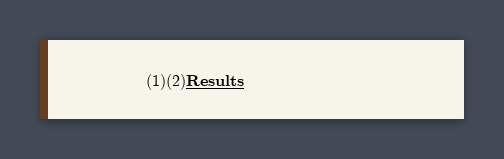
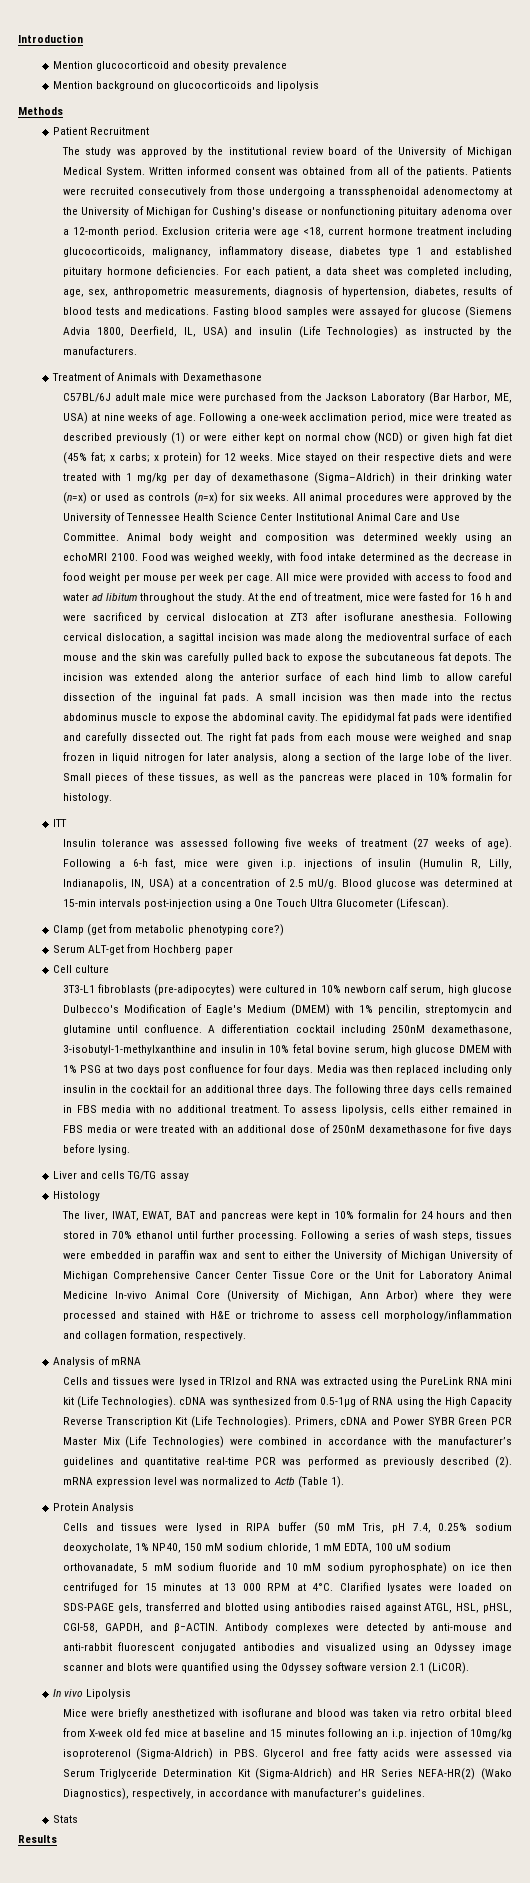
- (1)(2)Results
+ Introduction
+ Mention glucocorticoid and obesity prevalence
+ Mention background on glucocorticoids and lipolysis
+ Methods
+ Patient Recruitment
+ The study was approved by the institutional review board of the University of Michigan Medical System. Written informed consent was obtained from all of the patients. Patients were recruited consecutively from those undergoing a transsphenoidal adenomectomy at the University of Michigan for Cushing's disease or nonfunctioning pituitary adenoma over a 12-month period. Exclusion criteria were age <18, current hormone treatment including glucocorticoids, malignancy, inflammatory disease, diabetes type 1 and established pituitary hormone deficiencies. For each patient, a data sheet was completed including, age, sex, anthropometric measurements, diagnosis of hypertension, diabetes, results of blood tests and medications. Fasting blood samples were assayed for glucose (Siemens Advia 1800, Deerfield, IL, USA) and insulin (Life Technologies) as instructed by the manufacturers.
+ Treatment of Animals with Dexamethasone
+ C57BL/6J adult male mice were purchased from the Jackson Laboratory (Bar Harbor, ME, USA) at nine weeks of age. Following a one-week acclimation period, mice were treated as described previously (1) or were either kept on normal chow (NCD) or given high fat diet (45% fat; x carbs; x protein) for 12 weeks. Mice stayed on their respective diets and were treated with 1 mg/kg per day of dexamethasone (Sigma–Aldrich) in their drinking water (n=x) or used as controls (n=x) for six weeks. All animal procedures were approved by the University of Tennessee Health Science Center Institutional Animal Care and Use Committee. Animal body weight and composition was determined weekly using an echoMRI 2100. Food was weighed weekly, with food intake determined as the decrease in food weight per mouse per week per cage. All mice were provided with access to food and water ad libitum throughout the study. At the end of treatment, mice were fasted for 16 h and were sacrificed by cervical dislocation at ZT3 after isoflurane anesthesia. Following cervical dislocation, a sagittal incision was made along the medioventral surface of each mouse and the skin was carefully pulled back to expose the subcutaneous fat depots. The incision was extended along the anterior surface of each hind limb to allow careful dissection of the inguinal fat pads. A small incision was then made into the rectus abdominus muscle to expose the abdominal cavity. The epididymal fat pads were identified and carefully dissected out. The right fat pads from each mouse were weighed and snap frozen in liquid nitrogen for later analysis, along a section of the large lobe of the liver. Small pieces of these tissues, as well as the pancreas were placed in 10% formalin for histology.
+ ITT
+ Insulin tolerance was assessed following five weeks of treatment (27 weeks of age). Following a 6-h fast, mice were given i.p. injections of insulin (Humulin R, Lilly, Indianapolis, IN, USA) at a concentration of 2.5 mU/g. Blood glucose was determined at 15-min intervals post-injection using a One Touch Ultra Glucometer (Lifescan).
+ Clamp (get from metabolic phenotyping core?)
+ Serum ALT-get from Hochberg paper
+ Cell culture
+ 3T3-L1 fibroblasts (pre-adipocytes) were cultured in 10% newborn calf serum, high glucose Dulbecco's Modification of Eagle's Medium (DMEM) with 1% pencilin, streptomycin and glutamine until confluence. A differentiation cocktail including 250nM dexamethasone, 3-isobutyl-1-methylxanthine and insulin in 10% fetal bovine serum, high glucose DMEM with 1% PSG at two days post confluence for four days. Media was then replaced including only insulin in the cocktail for an additional three days. The following three days cells remained in FBS media with no additional treatment. To assess lipolysis, cells either remained in FBS media or were treated with an additional dose of 250nM dexamethasone for five days before lysing.
+ Liver and cells TG/TG assay
+ Histology
+ The liver, IWAT, EWAT, BAT and pancreas were kept in 10% formalin for 24 hours and then stored in 70% ethanol until further processing. Following a series of wash steps, tissues were embedded in paraffin wax and sent to either the University of Michigan University of Michigan Comprehensive Cancer Center Tissue Core or the Unit for Laboratory Animal Medicine In-vivo Animal Core (University of Michigan, Ann Arbor) where they were processed and stained with H&E or trichrome to assess cell morphology/inflammation and collagen formation, respectively.
+ Analysis of mRNA
+ Cells and tissues were lysed in TRIzol and RNA was extracted using the PureLink RNA mini kit (Life Technologies). cDNA was synthesized from 0.5-1μg of RNA using the High Capacity Reverse Transcription Kit (Life Technologies). Primers, cDNA and Power SYBR Green PCR Master Mix (Life Technologies) were combined in accordance with the manufacturer’s guidelines and quantitative real-time PCR was performed as previously described (2). mRNA expression level was normalized to Actb (Table 1).
+ Protein Analysis
+ Cells and tissues were lysed in RIPA buffer (50 mM Tris, pH 7.4, 0.25% sodium deoxycholate, 1% NP40, 150 mM sodium chloride, 1 mM EDTA, 100 uM sodium orthovanadate, 5 mM sodium fluoride and 10 mM sodium pyrophosphate) on ice then centrifuged for 15 minutes at 13 000 RPM at 4°C. Clarified lysates were loaded on SDS-PAGE gels, transferred and blotted using antibodies raised against ATGL, HSL, pHSL, CGI-58, GAPDH, and β−ACTIN. Antibody complexes were detected by anti-mouse and anti-rabbit fluorescent conjugated antibodies and visualized using an Odyssey image scanner and blots were quantified using the Odyssey software version 2.1 (LiCOR).
+ In vivo Lipolysis
+ Mice were briefly anesthetized with isoflurane and blood was taken via retro orbital bleed from X-week old fed mice at baseline and 15 minutes following an i.p. injection of 10mg/kg isoproterenol (Sigma-Aldrich) in PBS. Glycerol and free fatty acids were assessed via Serum Triglyceride Determination Kit (Sigma-Aldrich) and HR Series NEFA-HR(2) (Wako Diagnostics), respectively, in accordance with manufacturer’s guidelines.
+ Stats
+ Results

